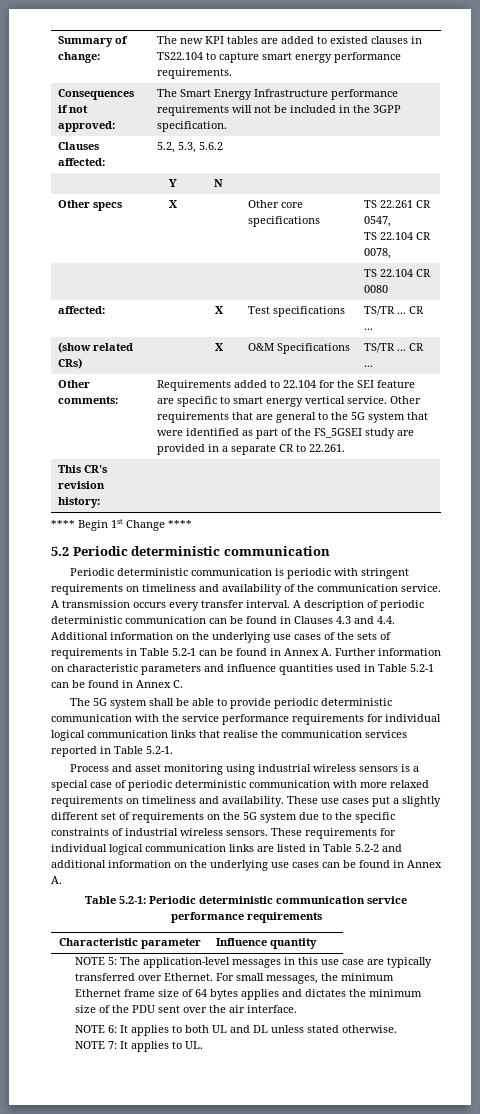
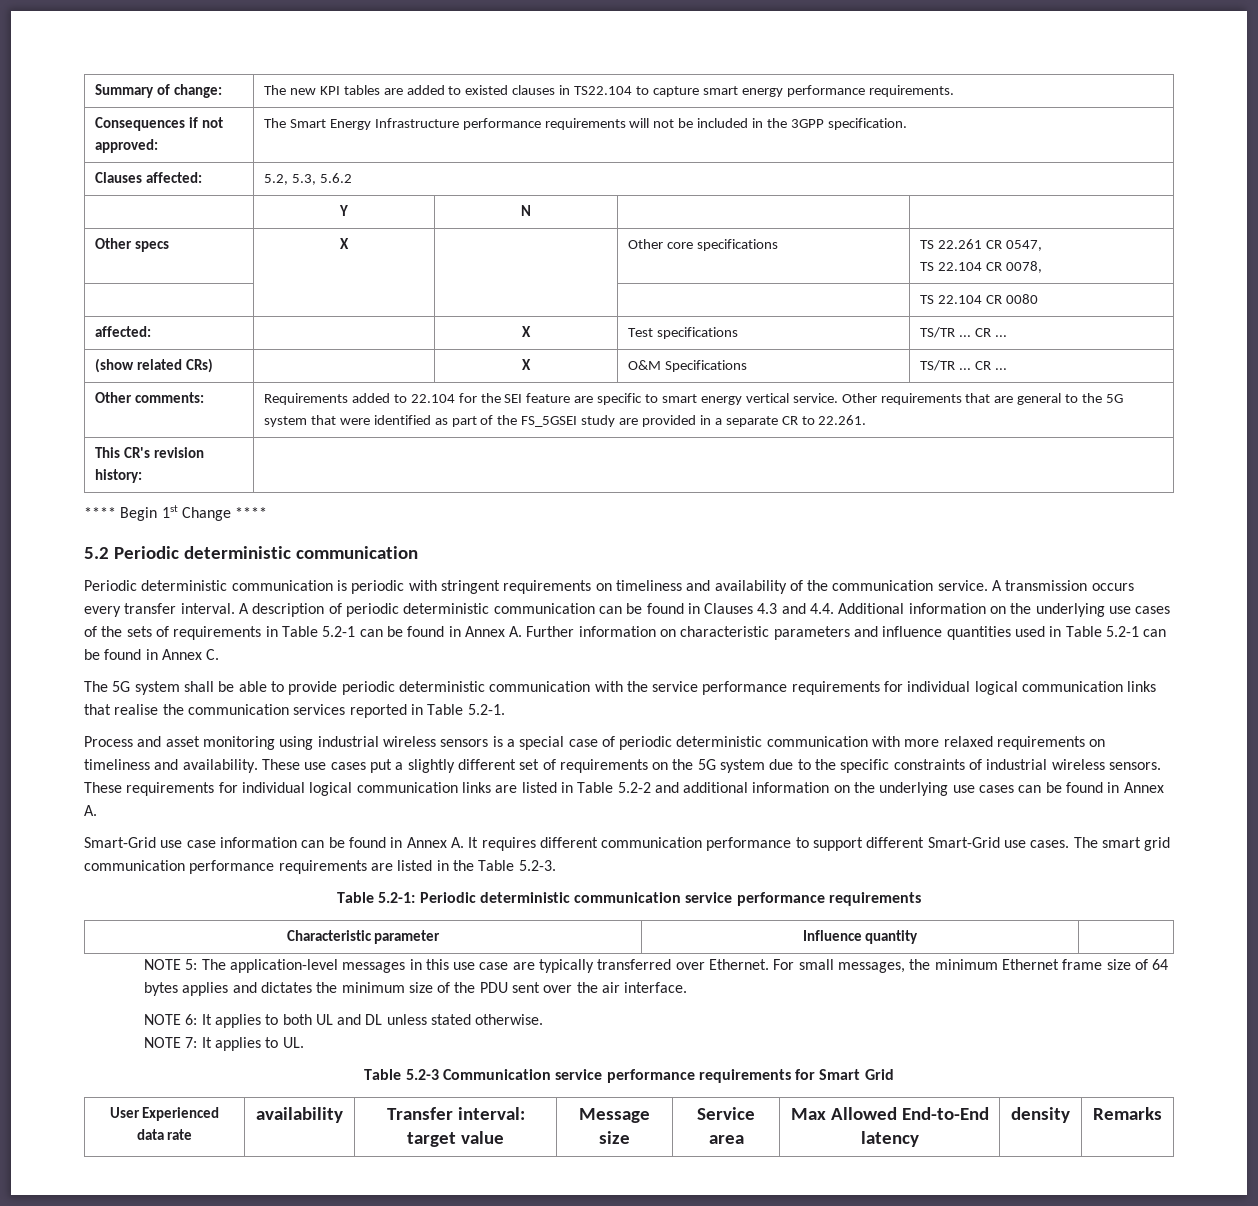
+ Smart-Grid use case information can be found in Annex A. It requires different communication performance to support different Smart-Grid use cases. The smart grid communication performance requirements are listed in the Table 5.2-3.
+ Table 5.2-3 Communication service performance requirements for Smart Grid
+ User Experienced data rate | availability | Transfer interval: target value | Message size | Service area | Max Allowed End-to-End latency | density | Remarks

